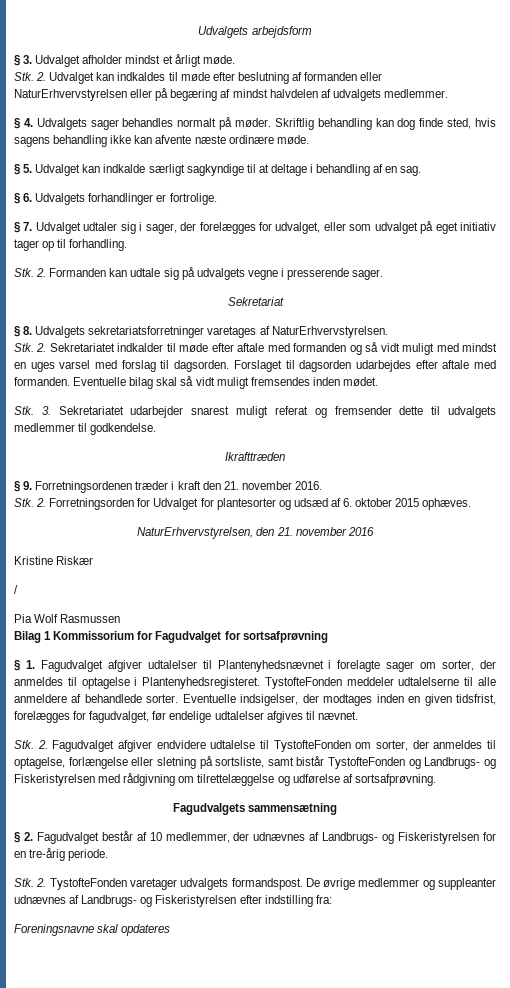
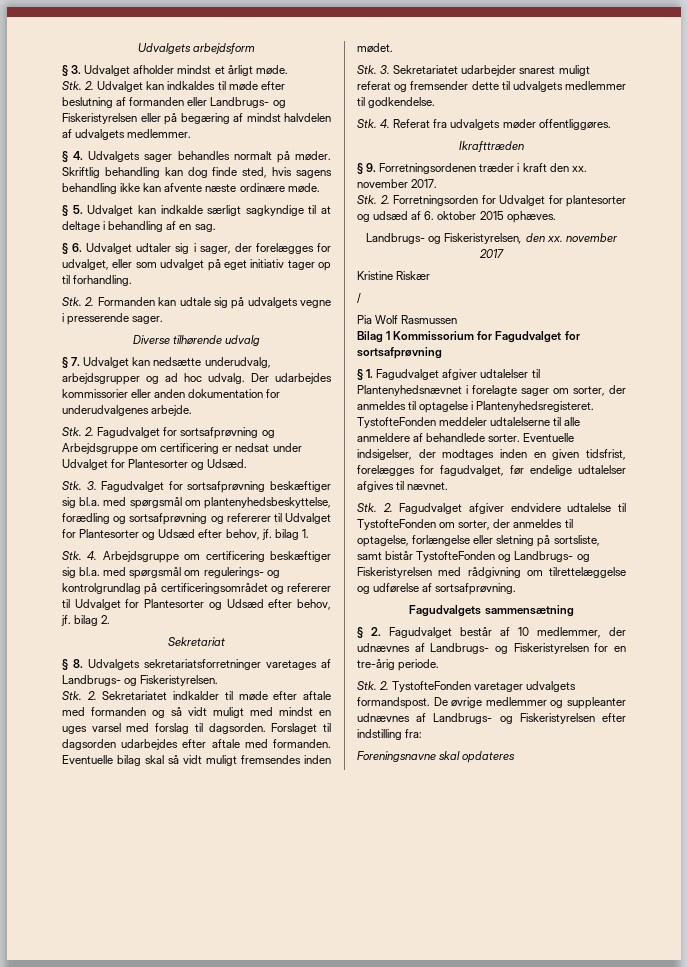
- Stk. 2. Udvalget kan indkaldes til møde efter beslutning af formanden eller NaturErhvervstyrelsen eller på begæring af mindst halvdelen af udvalgets medlemmer.
+ Stk. 2. Udvalget kan indkaldes til møde efter beslutning af formanden eller Landbrugs- og Fiskeristyrelsen eller på begæring af mindst halvdelen af udvalgets medlemmer.
- § 6. Udvalgets forhandlinger er fortrolige.
- § 7. Udvalget udtaler sig i sager, der forelægges for udvalget, eller som udvalget på eget initiativ tager op til forhandling.
+ § 6. Udvalget udtaler sig i sager, der forelægges for udvalget, eller som udvalget på eget initiativ tager op til forhandling.
+ Diverse tilhørende udvalg
+ § 7. Udvalget kan nedsætte underudvalg, arbejdsgrupper og ad hoc udvalg. Der udarbejdes kommissorier eller anden dokumentation for underudvalgenes arbejde.
+ Stk. 2. Fagudvalget for sortsafprøvning og Arbejdsgruppe om certificering er nedsat under Udvalget for Plantesorter og Udsæd.
+ Stk. 3. Fagudvalget for sortsafprøvning beskæftiger sig bl.a. med spørgsmål om plantenyhedsbeskyttelse, forædling og sortsafprøvning og refererer til Udvalget for Plantesorter og Udsæd efter behov, jf. bilag 1.
+ Stk. 4. Arbejdsgruppe om certificering beskæftiger sig bl.a. med spørgsmål om regulerings- og kontrolgrundlag på certificeringsområdet og refererer til Udvalget for Plantesorter og Udsæd efter behov, jf. bilag 2.
- § 8. Udvalgets sekretariatsforretninger varetages af NaturErhvervstyrelsen.
+ § 8. Udvalgets sekretariatsforretninger varetages af Landbrugs- og Fiskeristyrelsen.
+ Stk. 4. Referat fra udvalgets møder offentliggøres.
- § 9. Forretningsordenen træder i kraft den 21. november 2016.
+ § 9. Forretningsordenen træder i kraft den xx. november 2017.
- NaturErhvervstyrelsen, den 21. november 2016
+ Landbrugs- og Fiskeristyrelsen, den xx. november 2017

